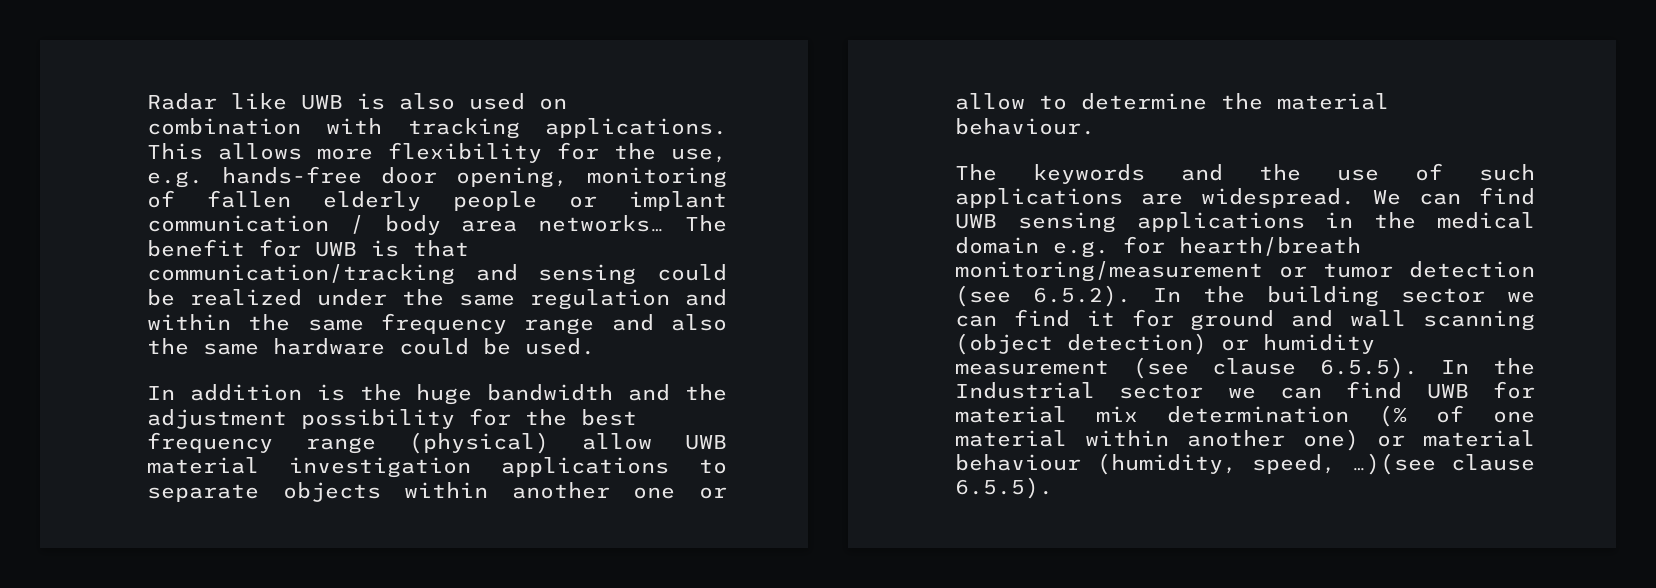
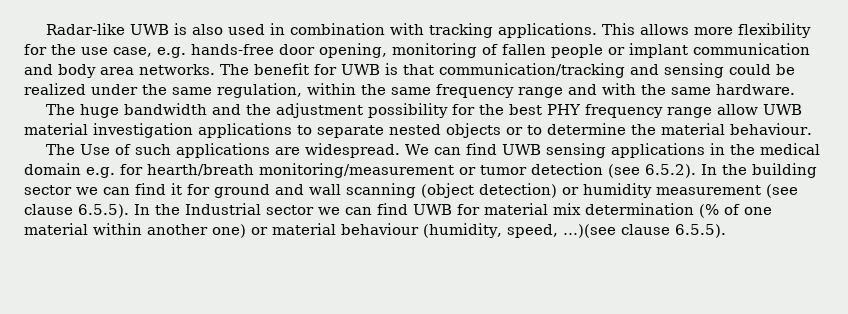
- Radar like UWB is also used on combination with tracking applications.
+ Radar-like UWB is also used in combination with tracking applications.
- This allows more flexibility for the use, e.g. hands-free door opening, monitoring of fallen elderly people or implant communication / body area networks…
+ This allows more flexibility for the use case, e.g. hands-free door opening, monitoring of fallen people or implant communication and body area networks.
- The benefit for UWB is that communication/tracking and sensing could be realized under the same regulation and within the same frequency range and also the same hardware could be used.
- In addition is the huge bandwidth and the adjustment possibility for the best frequency range (physical) allow UWB material investigation applications to separate objects within another one or allow to determine the material behaviour.
+ The benefit for UWB is that communication/tracking and sensing could be realized under the same regulation, within the same frequency range and with the same hardware.
+ The huge bandwidth and the adjustment possibility for the best PHY frequency range allow UWB material investigation applications to separate nested objects or to determine the material behaviour.
- The keywords and the use of such applications are widespread.
+ The Use of such applications are widespread.

